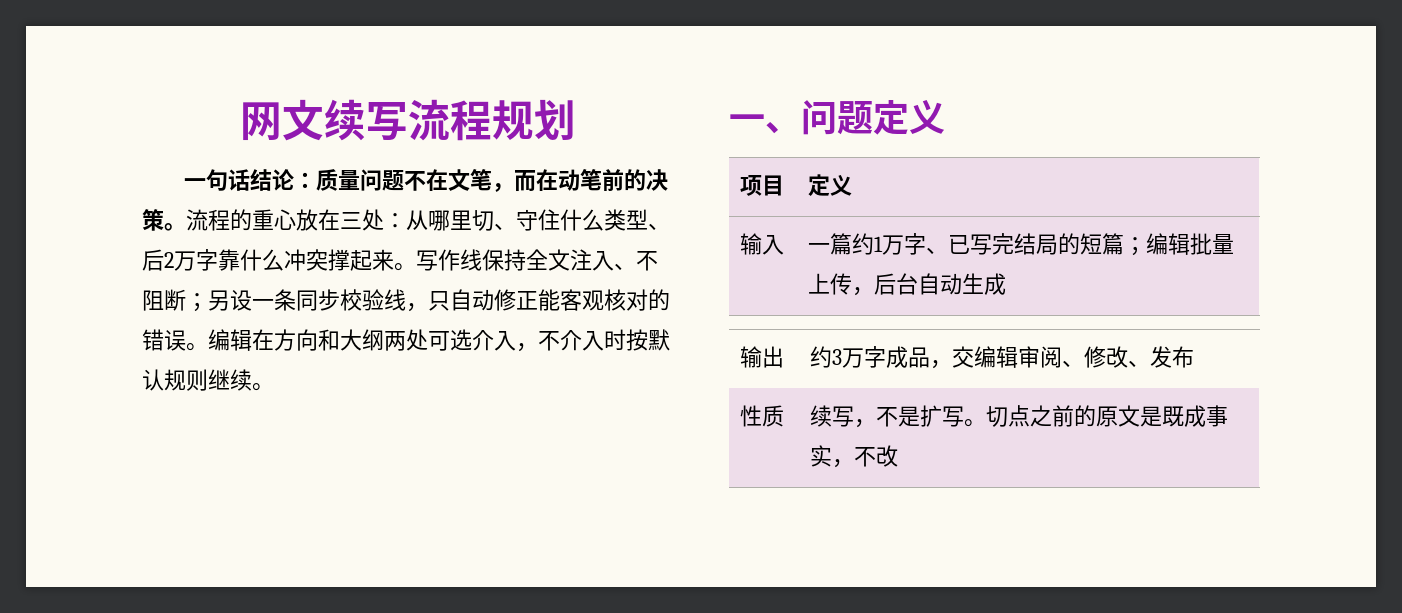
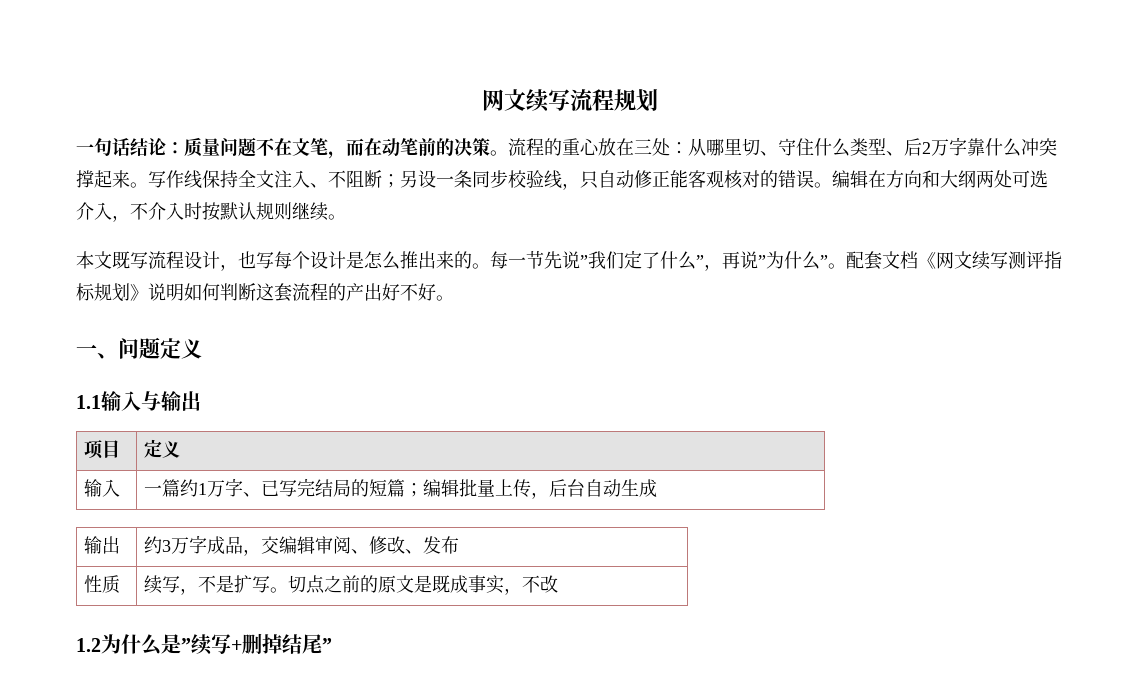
+ 本文既写流程设计，也写每个设计是怎么推出来的。每一节先说”我们定了什么”，再说”为什么”。配套文档《网文续写测评指标规划》说明如何判断这套流程的产出好不好。
+ 1.1输入与输出
+ 1.2为什么是”续写+删掉结尾”

